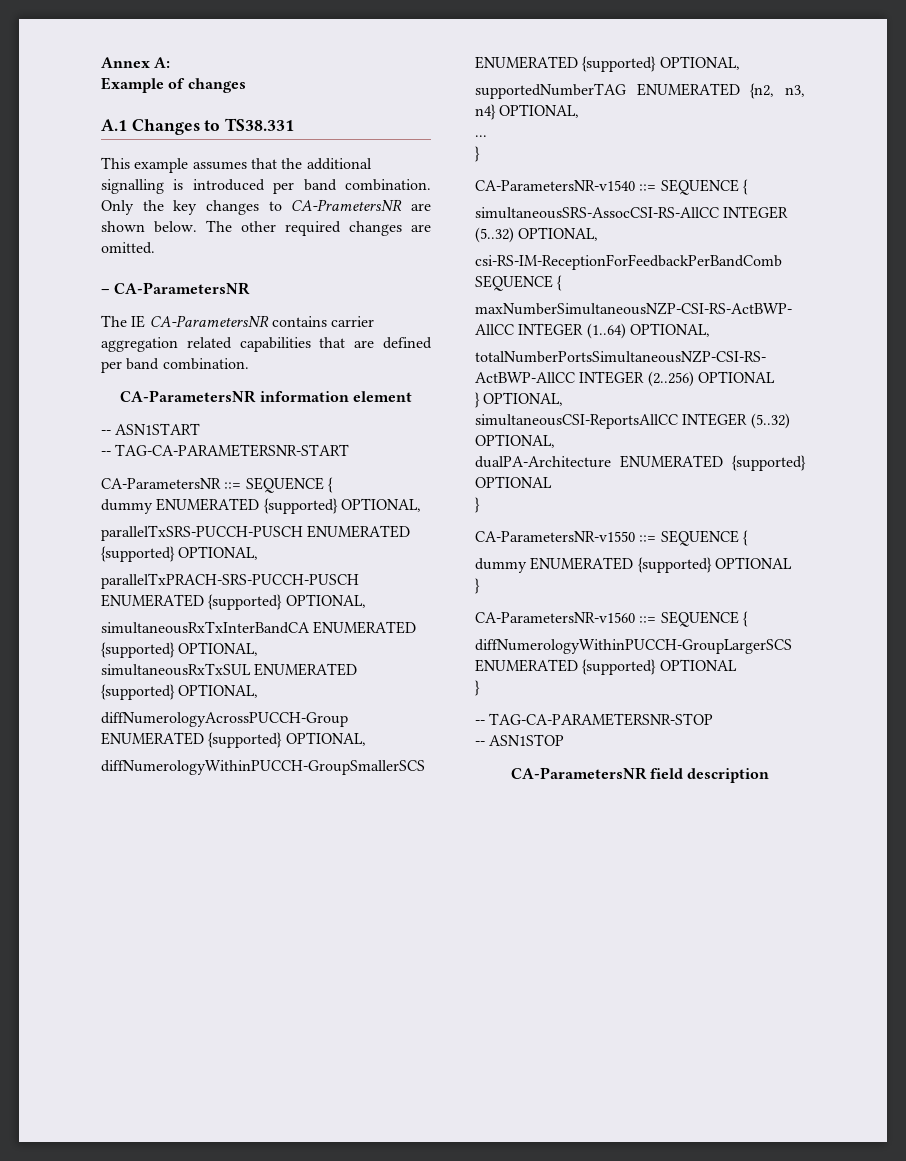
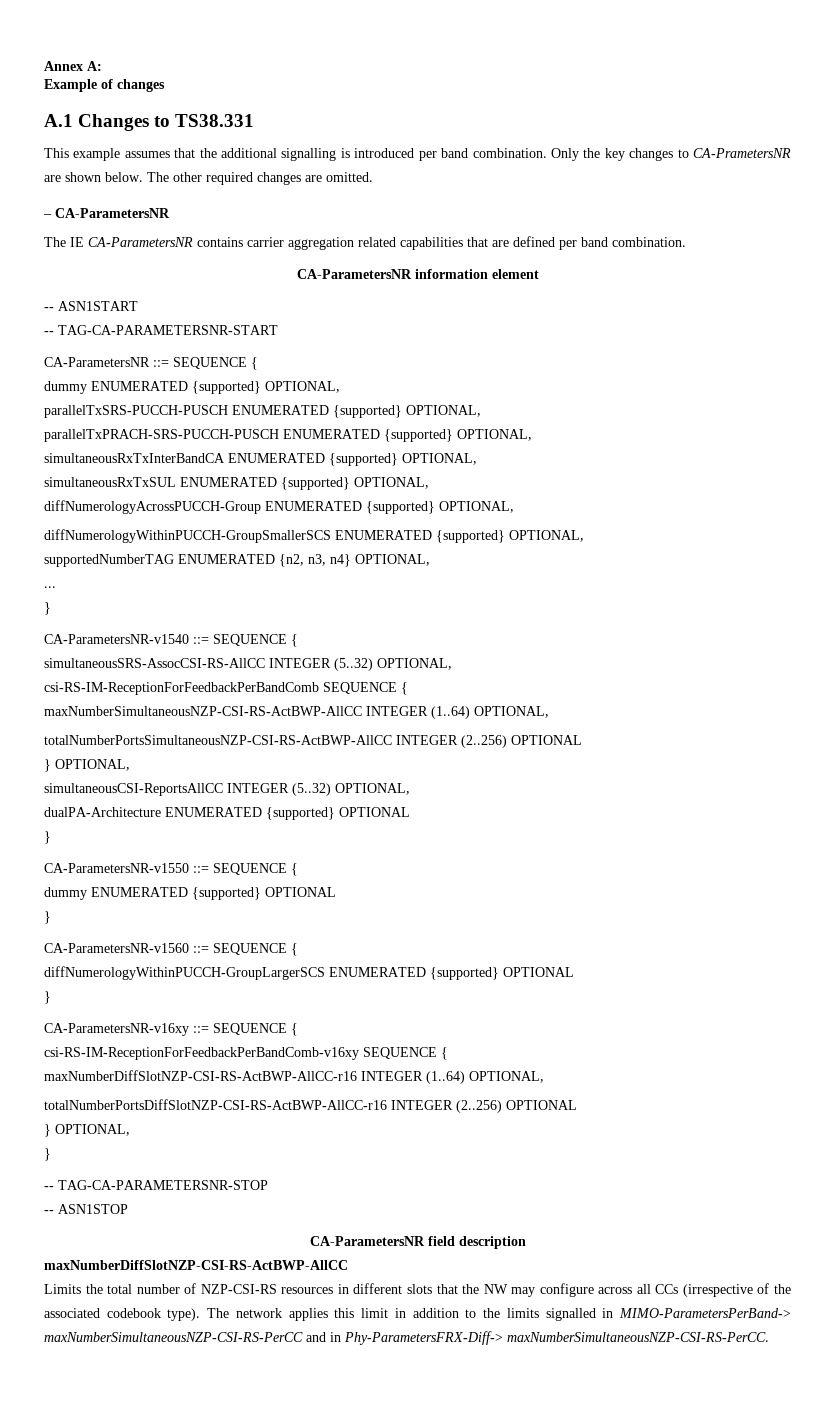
+ CA-ParametersNR-v16xy ::= SEQUENCE {
+ csi-RS-IM-ReceptionForFeedbackPerBandComb-v16xy SEQUENCE {
+ maxNumberDiffSlotNZP-CSI-RS-ActBWP-AllCC-r16 INTEGER (1..64) OPTIONAL,
+ totalNumberPortsDiffSlotNZP-CSI-RS-ActBWP-AllCC-r16 INTEGER (2..256) OPTIONAL
+ } OPTIONAL,
+ }
+ maxNumberDiffSlotNZP-CSI-RS-ActBWP-AllCC
+ Limits the total number of NZP-CSI-RS resources in different slots that the NW may configure across all CCs (irrespective of the associated codebook type). The network applies this limit in addition to the limits signalled in MIMO-ParametersPerBand-> maxNumberSimultaneousNZP-CSI-RS-PerCC and in Phy-ParametersFRX-Diff-> maxNumberSimultaneousNZP-CSI-RS-PerCC.

